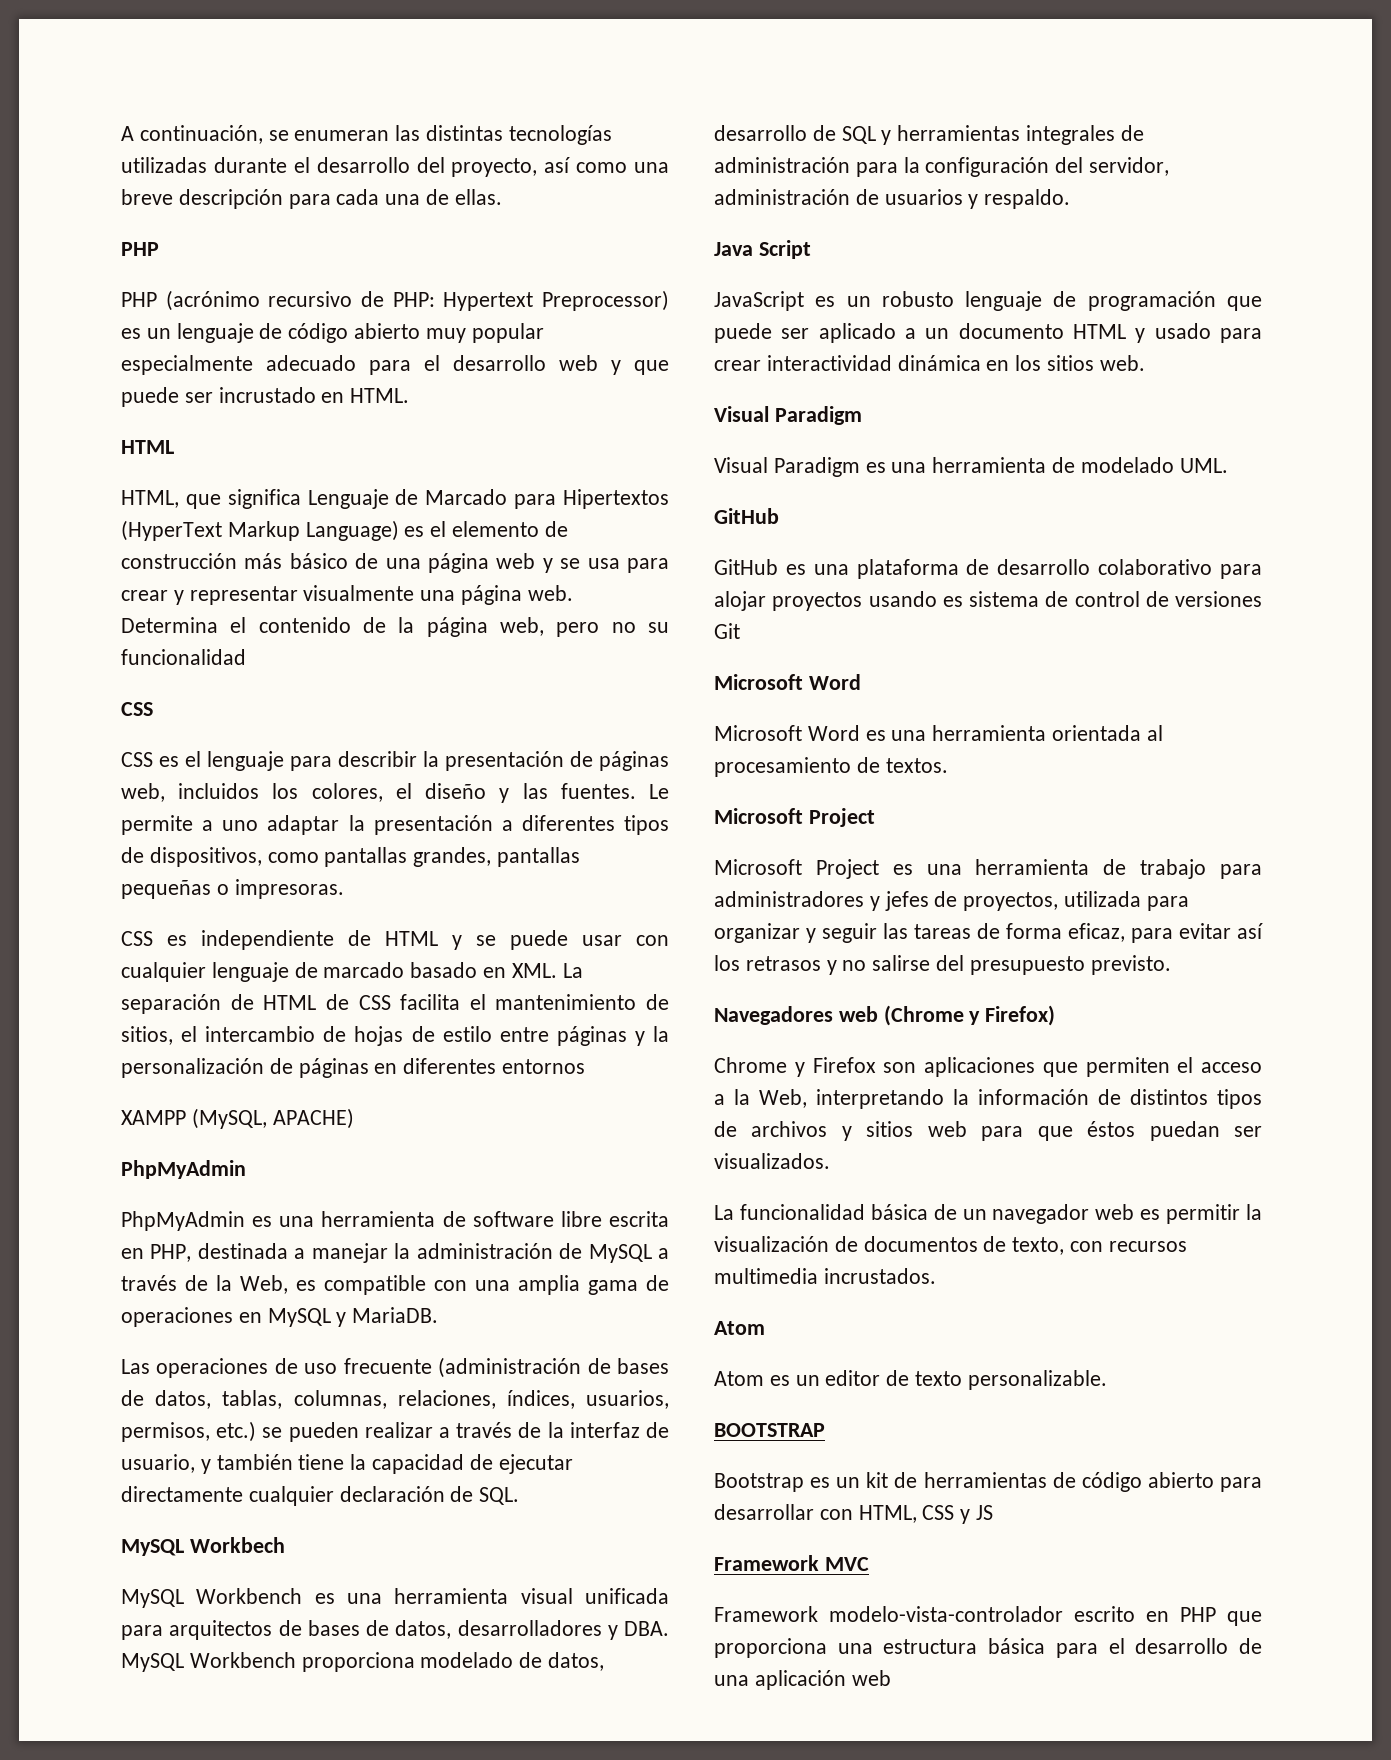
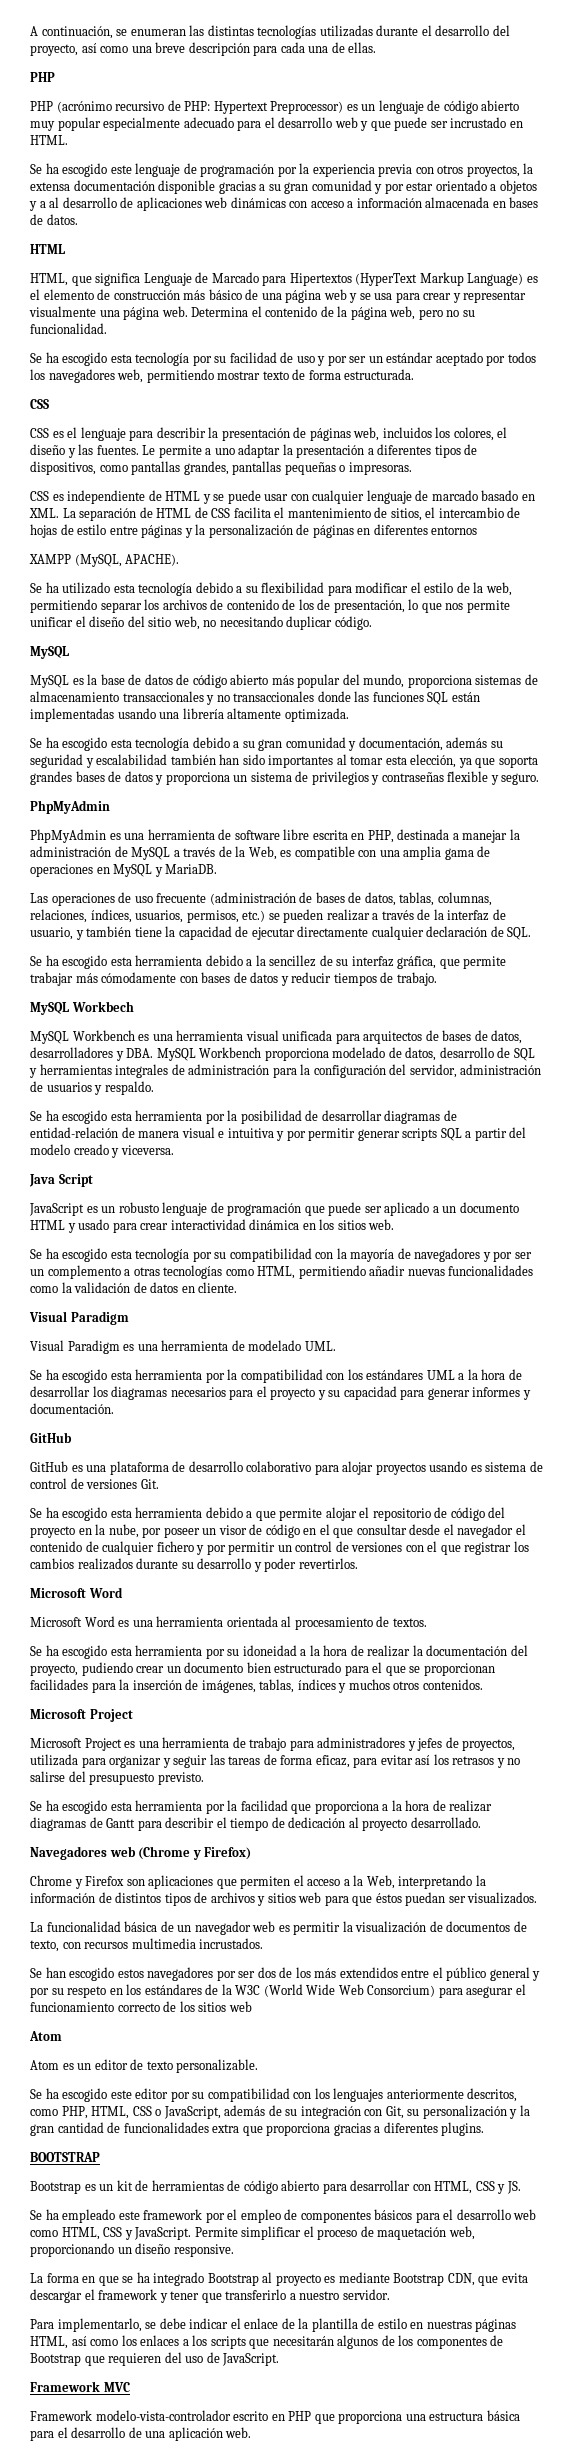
+ Se ha escogido este lenguaje de programación por la experiencia previa con otros proyectos, la extensa documentación disponible gracias a su gran comunidad y por estar orientado a objetos y a al desarrollo de aplicaciones web dinámicas con acceso a información almacenada en bases de datos.
- Determina el contenido de la página web, pero no su funcionalidad
+ Determina el contenido de la página web, pero no su funcionalidad.
+ Se ha escogido esta tecnología por su facilidad de uso y por ser un estándar aceptado por todos los navegadores web, permitiendo mostrar texto de forma estructurada.
- XAMPP (MySQL, APACHE)
+ XAMPP (MySQL, APACHE).
+ Se ha utilizado esta tecnología debido a su flexibilidad para modificar el estilo de la web, permitiendo separar los archivos de contenido de los de presentación, lo que nos permite unificar el diseño del sitio web, no necesitando duplicar código.
+ MySQL
+ MySQL es la base de datos de código abierto más popular del mundo, proporciona sistemas de almacenamiento transaccionales y no transaccionales donde las funciones SQL están implementadas usando una librería altamente optimizada.
+ Se ha escogido esta tecnología debido a su gran comunidad y documentación, además su seguridad y escalabilidad también han sido importantes al tomar esta elección, ya que soporta grandes bases de datos y proporciona un sistema de privilegios y contraseñas flexible y seguro.
+ Se ha escogido esta herramienta debido a la sencillez de su interfaz gráfica, que permite trabajar más cómodamente con bases de datos y reducir tiempos de trabajo.
+ Se ha escogido esta herramienta por la posibilidad de desarrollar diagramas de entidad-relación de manera visual e intuitiva y por permitir generar scripts SQL a partir del modelo creado y viceversa.
+ Se ha escogido esta tecnología por su compatibilidad con la mayoría de navegadores y por ser un complemento a otras tecnologías como HTML, permitiendo añadir nuevas funcionalidades como la validación de datos en cliente.
+ Se ha escogido esta herramienta por la compatibilidad con los estándares UML a la hora de desarrollar los diagramas necesarios para el proyecto y su capacidad para generar informes y documentación.
- GitHub es una plataforma de desarrollo colaborativo para alojar proyectos usando es sistema de control de versiones Git
+ GitHub es una plataforma de desarrollo colaborativo para alojar proyectos usando es sistema de control de versiones Git.
+ Se ha escogido esta herramienta debido a que permite alojar el repositorio de código del proyecto en la nube, por poseer un visor de código en el que consultar desde el navegador el contenido de cualquier fichero y por permitir un control de versiones con el que registrar los cambios realizados durante su desarrollo y poder revertirlos.
+ Se ha escogido esta herramienta por su idoneidad a la hora de realizar la documentación del proyecto, pudiendo crear un documento bien estructurado para el que se proporcionan facilidades para la inserción de imágenes, tablas, índices y muchos otros contenidos.
+ Se ha escogido esta herramienta por la facilidad que proporciona a la hora de realizar diagramas de Gantt para describir el tiempo de dedicación al proyecto desarrollado.
+ Se han escogido estos navegadores por ser dos de los más extendidos entre el público general y por su respeto en los estándares de la W3C (World Wide Web Consorcium) para asegurar el funcionamiento correcto de los sitios web
+ Se ha escogido este editor por su compatibilidad con los lenguajes anteriormente descritos, como PHP, HTML, CSS o JavaScript, además de su integración con Git, su personalización y la gran cantidad de funcionalidades extra que proporciona gracias a diferentes plugins.
- Bootstrap es un kit de herramientas de código abierto para desarrollar con HTML, CSS y JS
+ Bootstrap es un kit de herramientas de código abierto para desarrollar con HTML, CSS y JS.
+ Se ha empleado este framework por el empleo de componentes básicos para el desarrollo web como HTML, CSS y JavaScript. Permite simplificar el proceso de maquetación web, proporcionando un diseño responsive.
+ La forma en que se ha integrado Bootstrap al proyecto es mediante Bootstrap CDN, que evita descargar el framework y tener que transferirlo a nuestro servidor.
+ Para implementarlo, se debe indicar el enlace de la plantilla de estilo en nuestras páginas HTML, así como los enlaces a los scripts que necesitarán algunos de los componentes de Bootstrap que requieren del uso de JavaScript.
- Framework modelo-vista-controlador escrito en PHP que proporciona una estructura básica para el desarrollo de una aplicación web
+ Framework modelo-vista-controlador escrito en PHP que proporciona una estructura básica para el desarrollo de una aplicación web.

